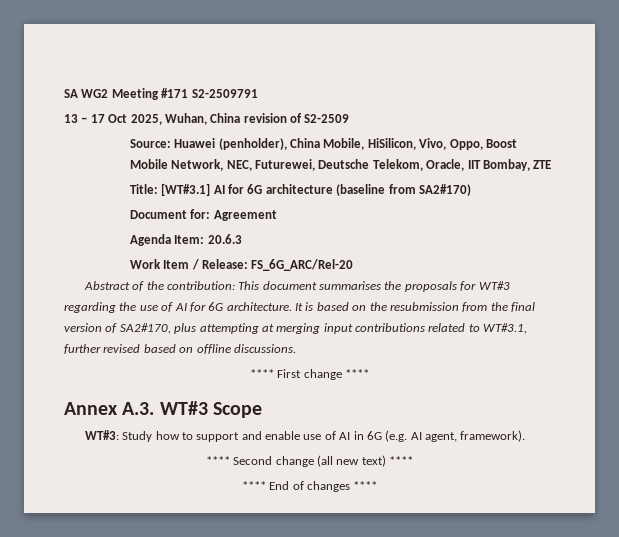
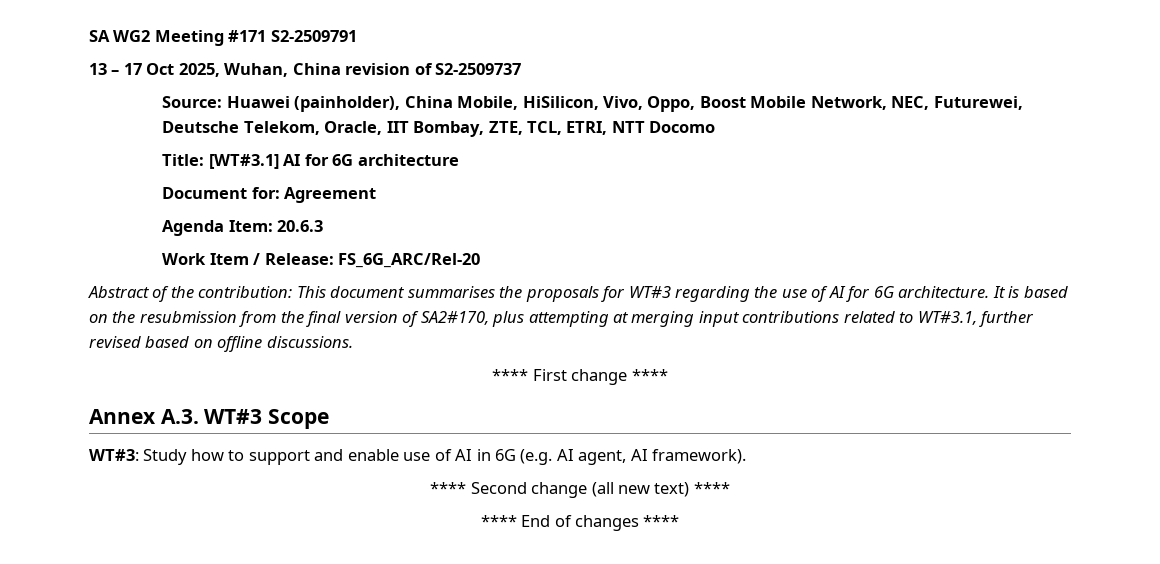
- 13 – 17 Oct 2025, Wuhan, China revision of S2-2509
+ 13 – 17 Oct 2025, Wuhan, China revision of S2-2509737
- Source: Huawei (penholder), China Mobile, HiSilicon, Vivo, Oppo, Boost Mobile Network, NEC, Futurewei, Deutsche Telekom, Oracle, IIT Bombay, ZTE
+ Source: Huawei (painholder), China Mobile, HiSilicon, Vivo, Oppo, Boost Mobile Network, NEC, Futurewei, Deutsche Telekom, Oracle, IIT Bombay, ZTE, TCL, ETRI, NTT Docomo
- Title: [WT#3.1] AI for 6G architecture (baseline from SA2#170)
+ Title: [WT#3.1] AI for 6G architecture
- WT#3: Study how to support and enable use of AI in 6G (e.g. AI agent, framework).
+ WT#3: Study how to support and enable use of AI in 6G (e.g. AI agent, AI framework).

